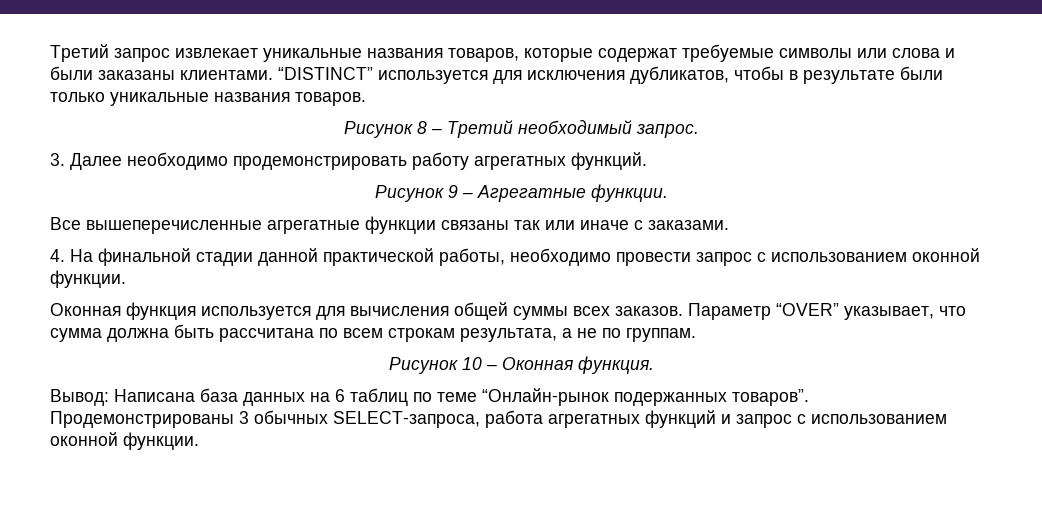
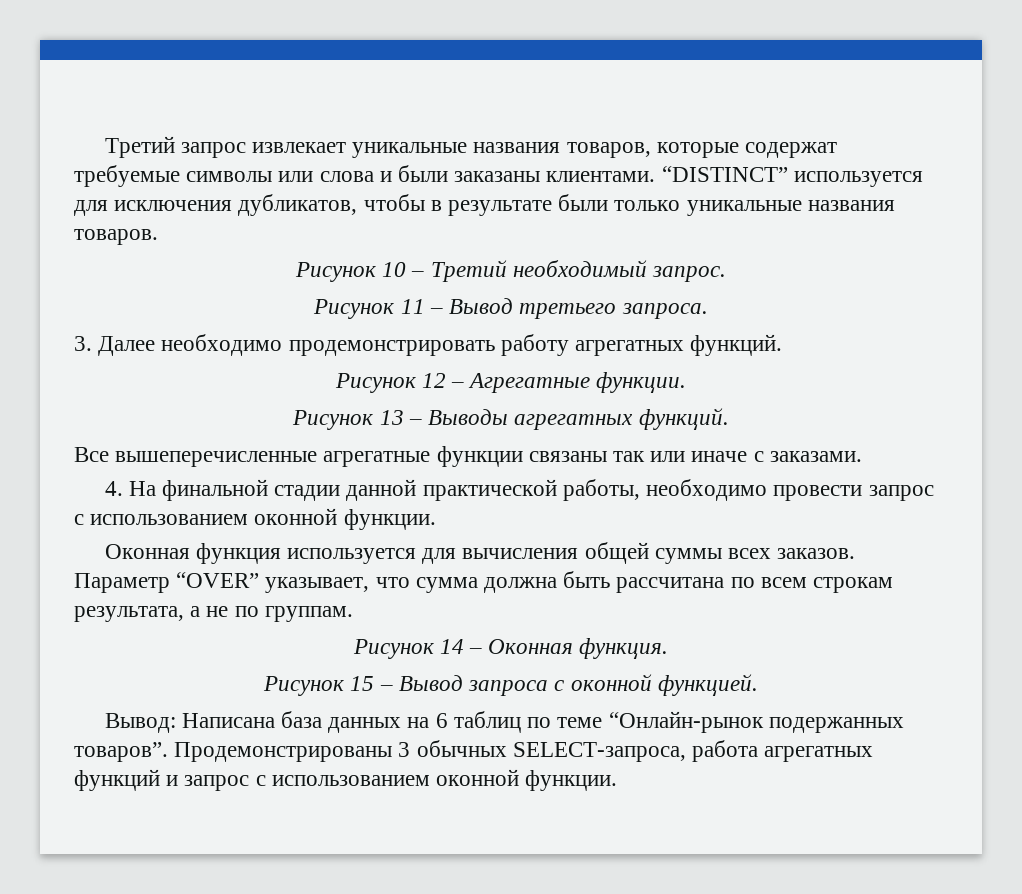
- Рисунок 8 – Третий необходимый запрос.
+ Рисунок 10 – Третий необходимый запрос.
+ Рисунок 11 – Вывод третьего запроса.
- Рисунок 9 – Агрегатные функции.
+ Рисунок 12 – Агрегатные функции.
+ Рисунок 13 – Выводы агрегатных функций.
- Рисунок 10 – Оконная функция.
+ Рисунок 14 – Оконная функция.
+ Рисунок 15 – Вывод запроса с оконной функцией.

